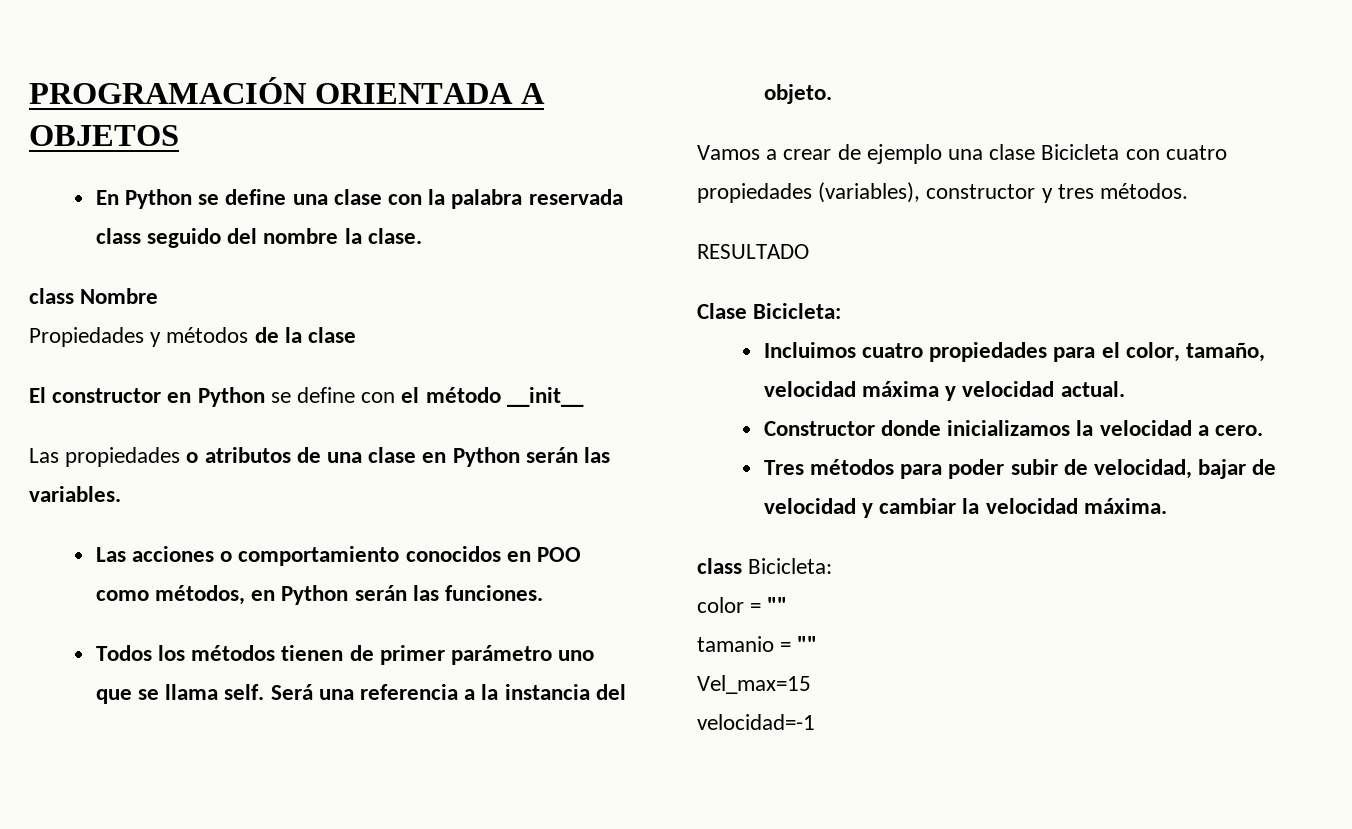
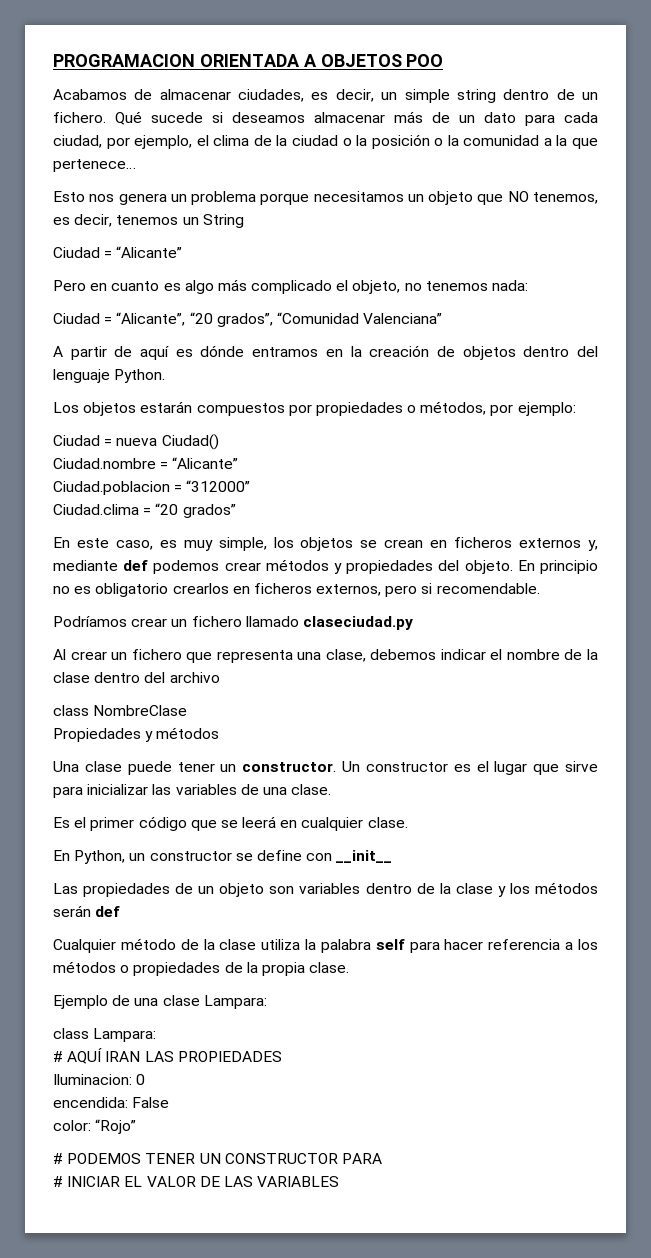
- PROGRAMACIÓN ORIENTADA A OBJETOS
- En Python se define una clase con la palabra reservada class seguido del nombre la clase.
- class Nombre
+ PROGRAMACION ORIENTADA A OBJETOS POO
+ Acabamos de almacenar ciudades, es decir, un simple string dentro de un fichero. Qué sucede si deseamos almacenar más de un dato para cada ciudad, por ejemplo, el clima de la ciudad o la posición o la comunidad a la que pertenece…
+ Esto nos genera un problema porque necesitamos un objeto que NO tenemos, es decir, tenemos un String
+ Ciudad = “Alicante”
+ Pero en cuanto es algo más complicado el objeto, no tenemos nada:
+ Ciudad = “Alicante”, “20 grados”, “Comunidad Valenciana”
+ A partir de aquí es dónde entramos en la creación de objetos dentro del lenguaje Python.
+ Los objetos estarán compuestos por propiedades o métodos, por ejemplo:
+ Ciudad = nueva Ciudad()
+ Ciudad.nombre = “Alicante”
+ Ciudad.poblacion = “312000”
+ Ciudad.clima = “20 grados”
+ En este caso, es muy simple, los objetos se crean en ficheros externos y, mediante def podemos crear métodos y propiedades del objeto. En principio no es obligatorio crearlos en ficheros externos, pero si recomendable.
+ Podríamos crear un fichero llamado claseciudad.py
+ Al crear un fichero que representa una clase, debemos indicar el nombre de la clase dentro del archivo
+ class NombreClase
- Propiedades y métodos de la clase
- El constructor en Python se define con el método __init__
+ Propiedades y métodos
+ Una clase puede tener un constructor. Un constructor es el lugar que sirve para inicializar las variables de una clase.
+ Es el primer código que se leerá en cualquier clase.
+ En Python, un constructor se define con __init__
- Las propiedades o atributos de una clase en Python serán las variables.
- Las acciones o comportamiento conocidos en POO como métodos, en Python serán las funciones.
- Todos los métodos tienen de primer parámetro uno que se llama self. Será una referencia a la instancia del objeto.
- Vamos a crear de ejemplo una clase Bicicleta con cuatro propiedades (variables), constructor y tres métodos.
- RESULTADO
- Clase Bicicleta:
- Incluimos cuatro propiedades para el color, tamaño, velocidad máxima y velocidad actual.
- Constructor donde inicializamos la velocidad a cero.
- Tres métodos para poder subir de velocidad, bajar de velocidad y cambiar la velocidad máxima.
- class Bicicleta:
- color = ""
- tamanio = ""
- Vel_max=15
- velocidad=-1
+ Las propiedades de un objeto son variables dentro de la clase y los métodos serán def
+ Cualquier método de la clase utiliza la palabra self para hacer referencia a los métodos o propiedades de la propia clase.
+ Ejemplo de una clase Lampara:
+ class Lampara:
+ # AQUÍ IRAN LAS PROPIEDADES
+ Iluminacion: 0
+ encendida: False
+ color: “Rojo”
+ # PODEMOS TENER UN CONSTRUCTOR PARA
+ # INICIAR EL VALOR DE LAS VARIABLES

